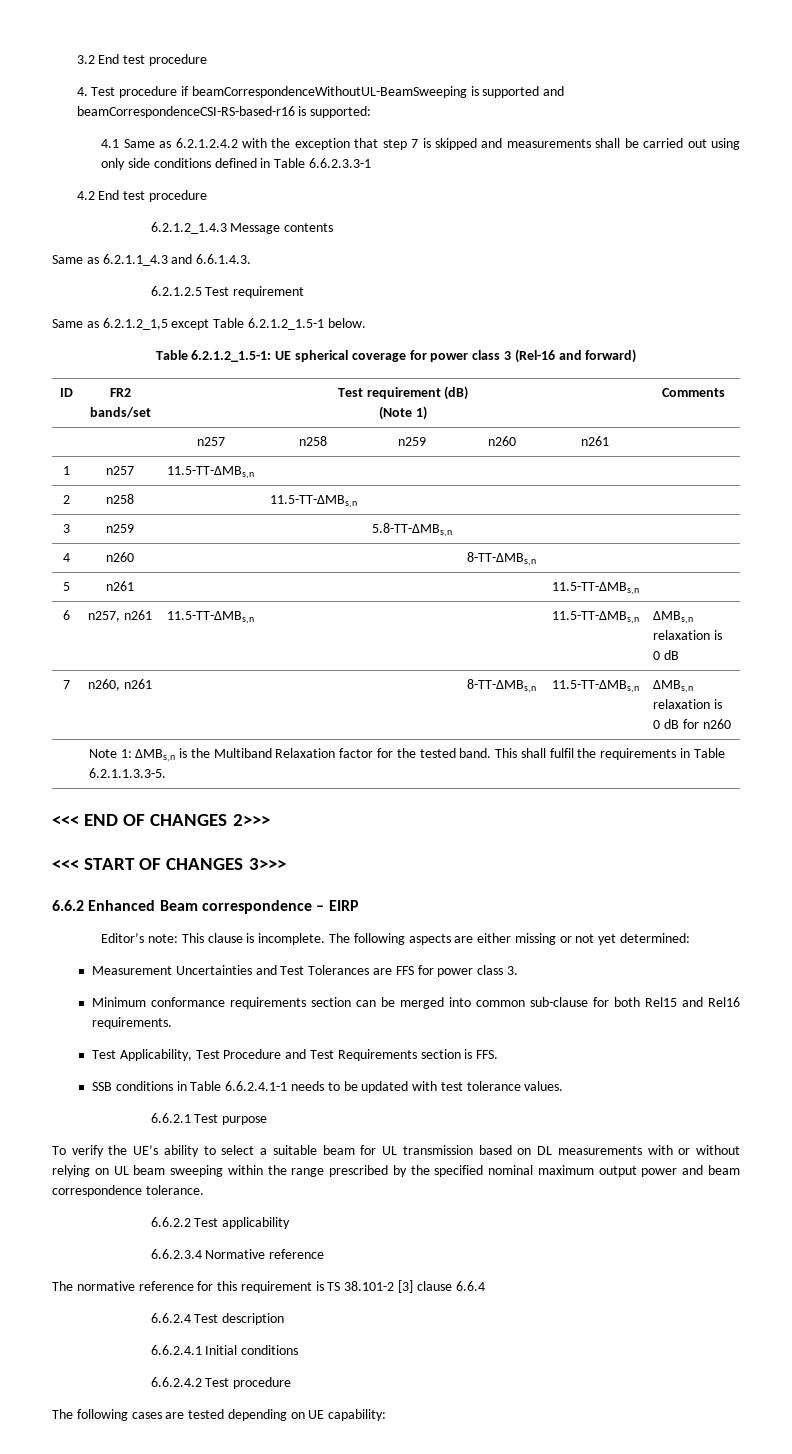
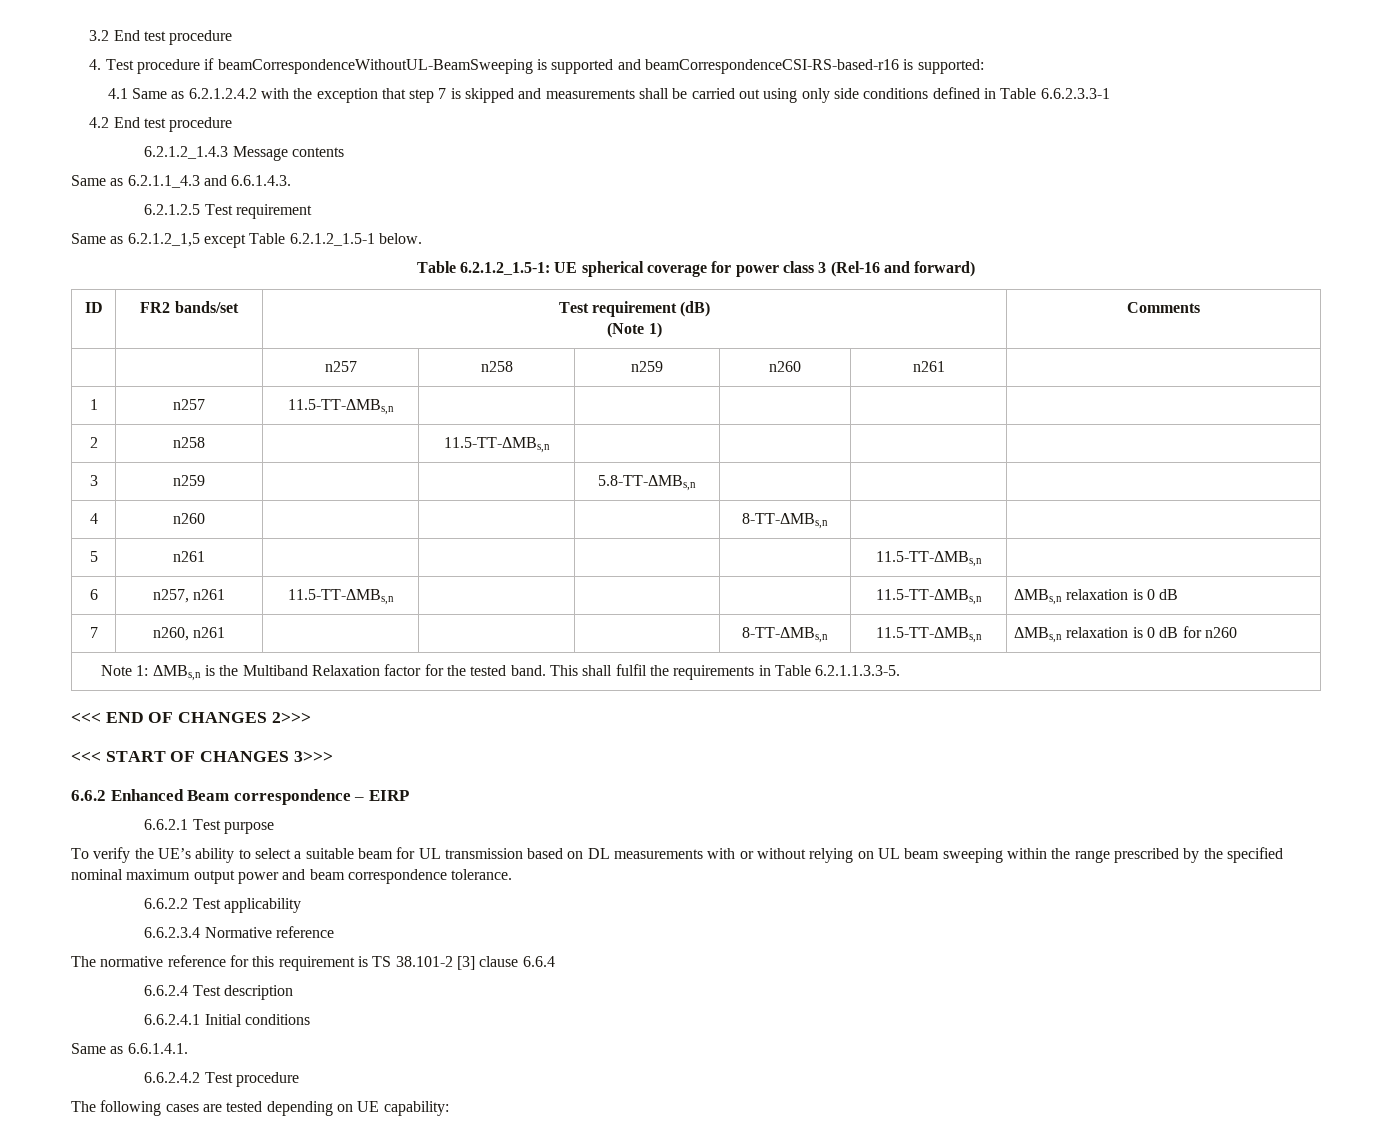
- Editor’s note: This clause is incomplete. The following aspects are either missing or not yet determined:
- Measurement Uncertainties and Test Tolerances are FFS for power class 3.
- Minimum conformance requirements section can be merged into common sub-clause for both Rel15 and Rel16 requirements.
- Test Applicability, Test Procedure and Test Requirements section is FFS.
- SSB conditions in Table 6.6.2.4.1-1 needs to be updated with test tolerance values.
+ Same as 6.6.1.4.1.

